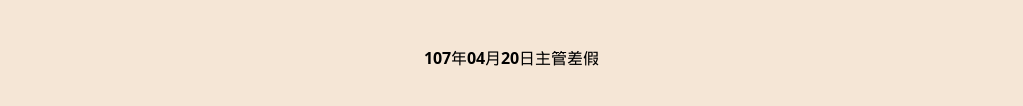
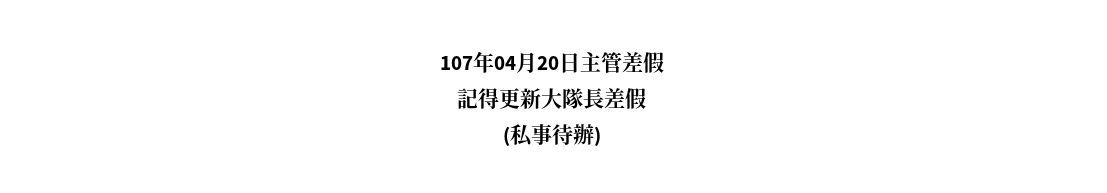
+ 記得更新大隊長差假
+ (私事待辦)

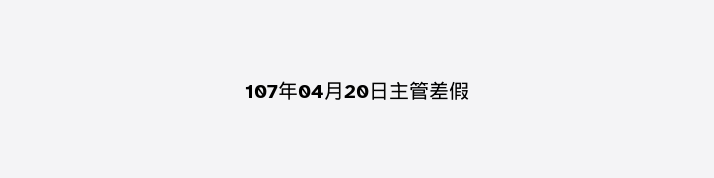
- 記得更新大隊長差假
- (私事待辦)

